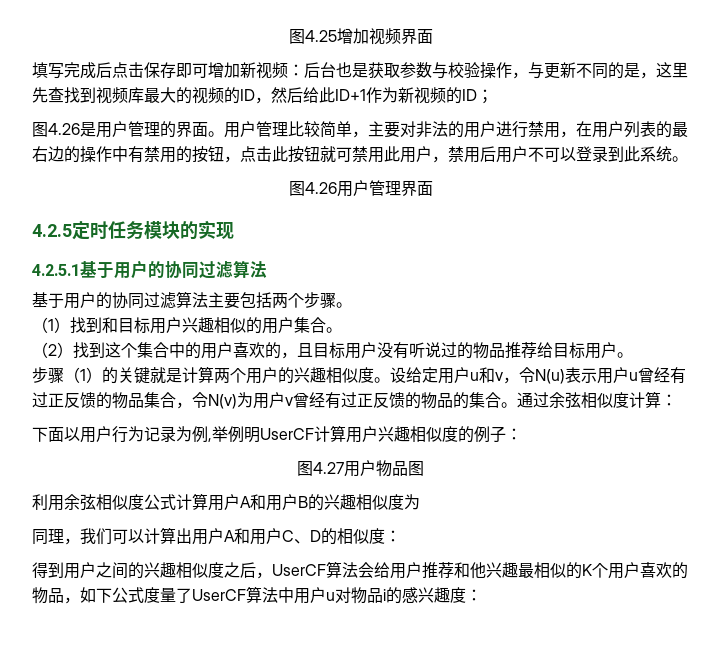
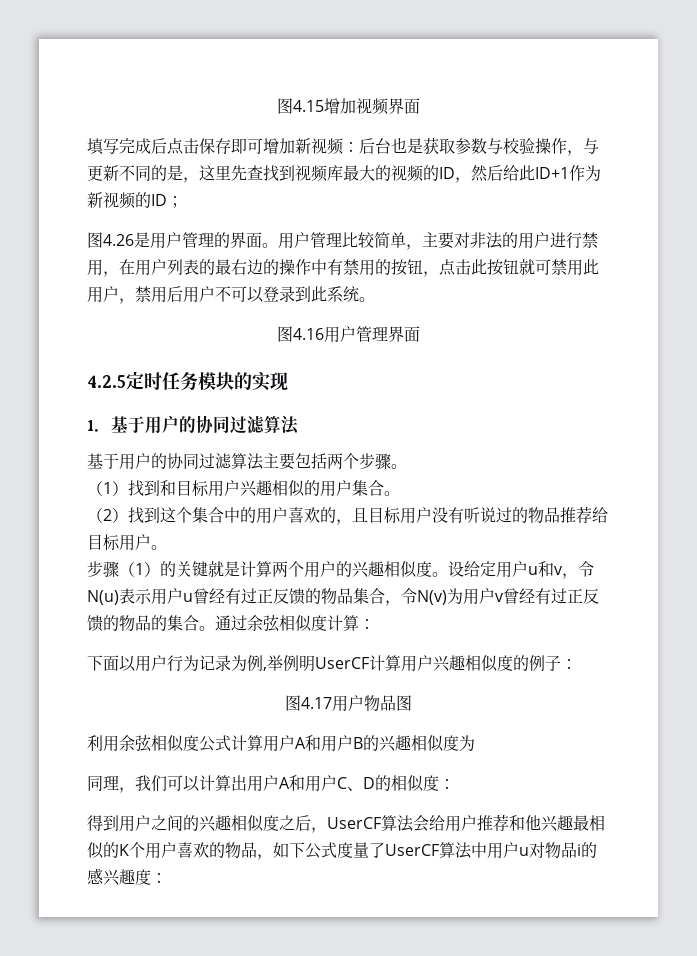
- 图4.25增加视频界面
+ 图4.15增加视频界面
- 图4.26用户管理界面
+ 图4.16用户管理界面
- 4.2.5.1基于用户的协同过滤算法
+ 1．基于用户的协同过滤算法
- 图4.27用户物品图
+ 图4.17用户物品图

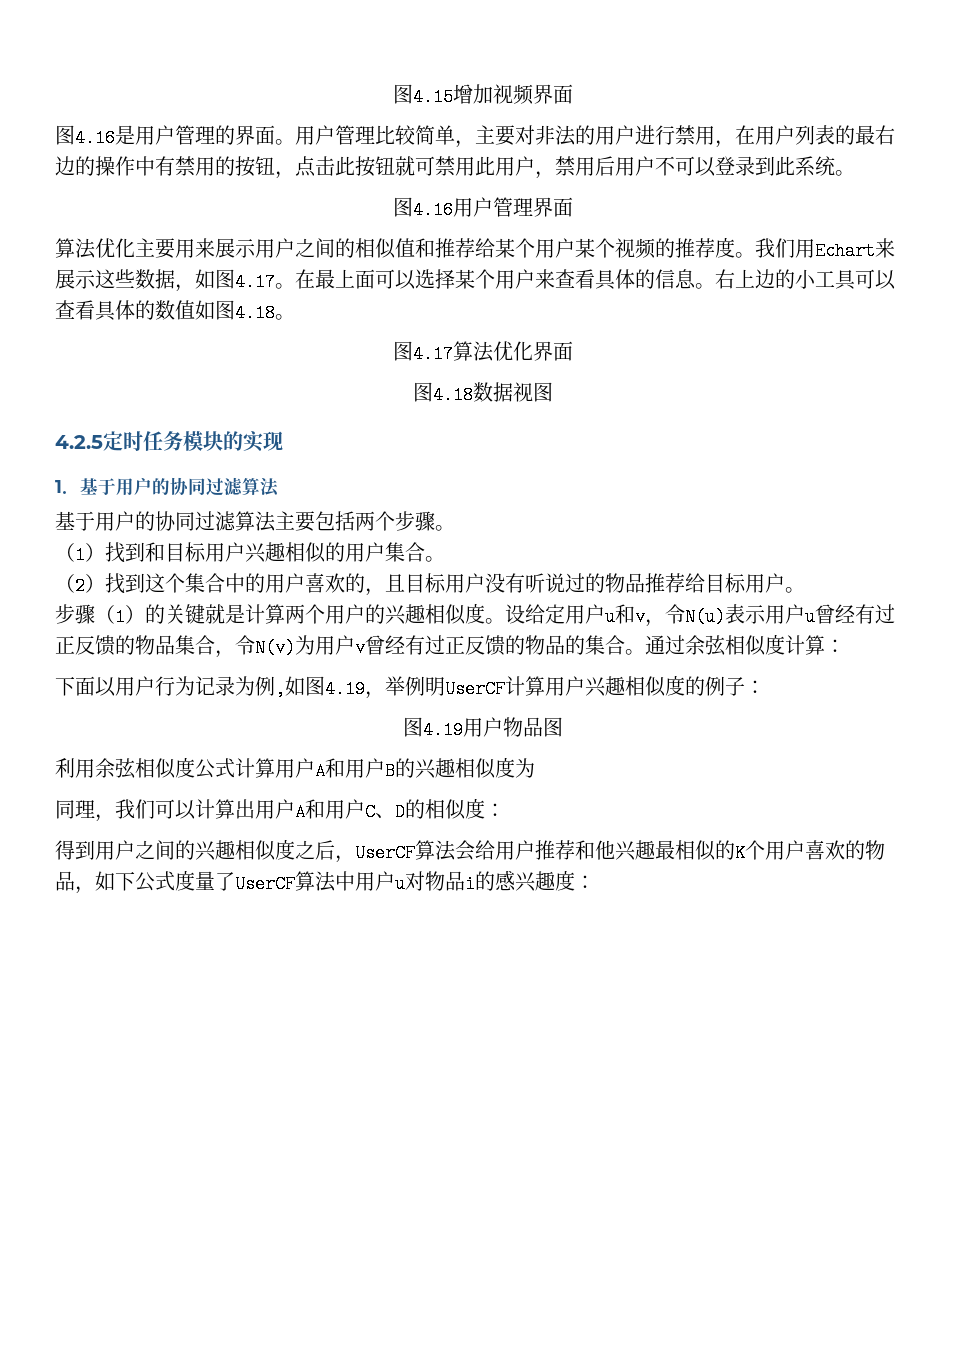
- 填写完成后点击保存即可增加新视频：后台也是获取参数与校验操作，与更新不同的是，这里先查找到视频库最大的视频的ID，然后给此ID+1作为新视频的ID；
- 图4.26是用户管理的界面。
+ 图4.16是用户管理的界面。
+ 算法优化主要用来展示用户之间的相似值和推荐给某个用户某个视频的推荐度。我们用Echart来展示这些数据，如图4.17。在最上面可以选择某个用户来查看具体的信息。右上边的小工具可以查看具体的数值如图4.18。
+ 图4.17算法优化界面
+ 图4.18数据视图
- 下面以用户行为记录为例,举例明UserCF计算用户兴趣相似度的例子：
+ 下面以用户行为记录为例,如图4.19，举例明UserCF计算用户兴趣相似度的例子：
- 图4.17用户物品图
+ 图4.19用户物品图

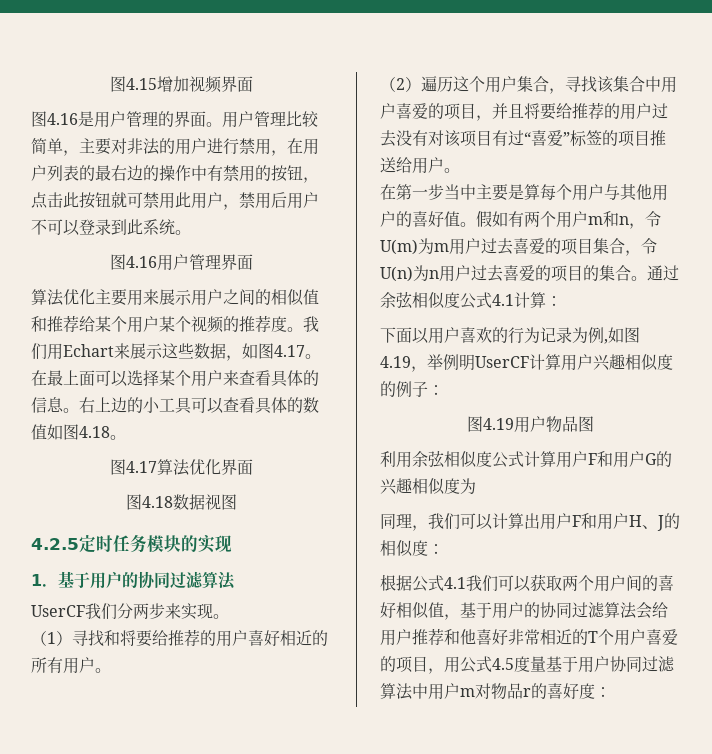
- 基于用户的协同过滤算法主要包括两个步骤。
- （1）找到和目标用户兴趣相似的用户集合。
- （2）找到这个集合中的用户喜欢的，且目标用户没有听说过的物品推荐给目标用户。
- 步骤（1）的关键就是计算两个用户的兴趣相似度。设给定用户u和v，令N(u)表示用户u曾经有过正反馈的物品集合，令N(v)为用户v曾经有过正反馈的物品的集合。
+ UserCF我们分两步来实现。
+ （1）寻找和将要给推荐的用户喜好相近的所有用户。
+ （2）遍历这个用户集合，寻找该集合中用户喜爱的项目，并且将要给推荐的用户过去没有对该项目有过“喜爱”标签的项目推送给用户。
+ 在第一步当中主要是算每个用户与其他用户的喜好值。假如有两个用户m和n，令U(m)为m用户过去喜爱的项目集合，令U(n)为n用户过去喜爱的项目的集合。
- 通过余弦相似度计算：
+ 通过余弦相似度公式4.1计算：
- 下面以用户行为记录为例,如图4.19，举例明UserCF计算用户兴趣相似度的例子：
+ 下面以用户喜欢的行为记录为例,如图4.19，举例明UserCF计算用户兴趣相似度的例子：
- 利用余弦相似度公式计算用户A和用户B的兴趣相似度为
+ 利用余弦相似度公式计算用户F和用户G的兴趣相似度为
- 同理，我们可以计算出用户A和用户C、D的相似度：
- 得到用户之间的兴趣相似度之后，UserCF算法会给用户推荐和他兴趣最相似的K个用户喜欢的物品，如下公式度量了UserCF算法中用户u对物品i的感兴趣度：
+ 同理，我们可以计算出用户F和用户H、J的相似度：
+ 根据公式4.1我们可以获取两个用户间的喜好相似值，基于用户的协同过滤算法会给用户推荐和他喜好非常相近的T个用户喜爱的项目，用公式4.5度量基于用户协同过滤算法中用户m对物品r的喜好度：

